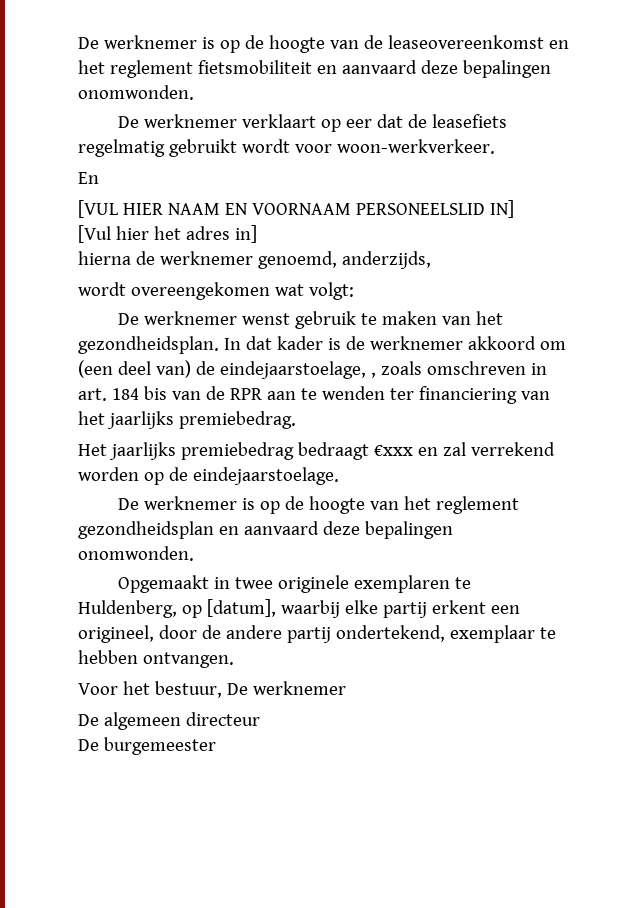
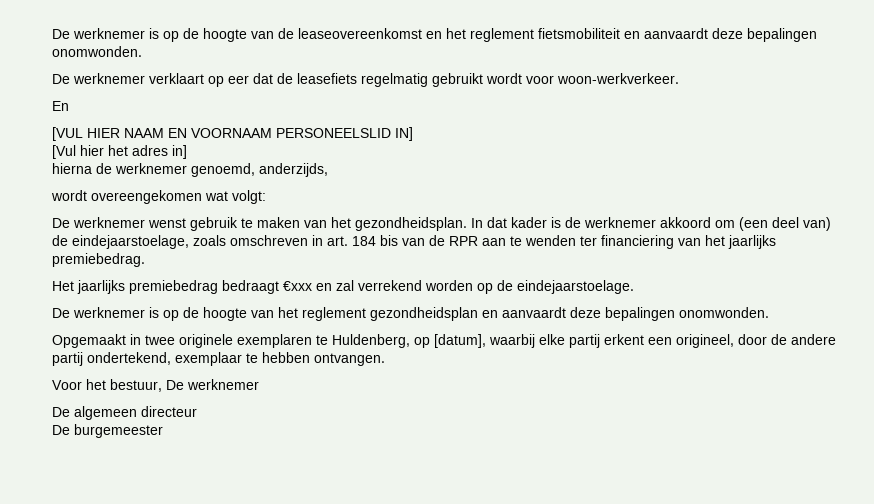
- De werknemer is op de hoogte van de leaseovereenkomst en het reglement fietsmobiliteit en aanvaard deze bepalingen onomwonden.
+ De werknemer is op de hoogte van de leaseovereenkomst en het reglement fietsmobiliteit en aanvaardt deze bepalingen onomwonden.
- In dat kader is de werknemer akkoord om (een deel van) de eindejaarstoelage, , zoals omschreven in art. 184 bis van de RPR aan te wenden ter financiering van het jaarlijks premiebedrag.
+ In dat kader is de werknemer akkoord om (een deel van) de eindejaarstoelage, zoals omschreven in art. 184 bis van de RPR aan te wenden ter financiering van het jaarlijks premiebedrag.
- De werknemer is op de hoogte van het reglement gezondheidsplan en aanvaard deze bepalingen onomwonden.
+ De werknemer is op de hoogte van het reglement gezondheidsplan en aanvaardt deze bepalingen onomwonden.

